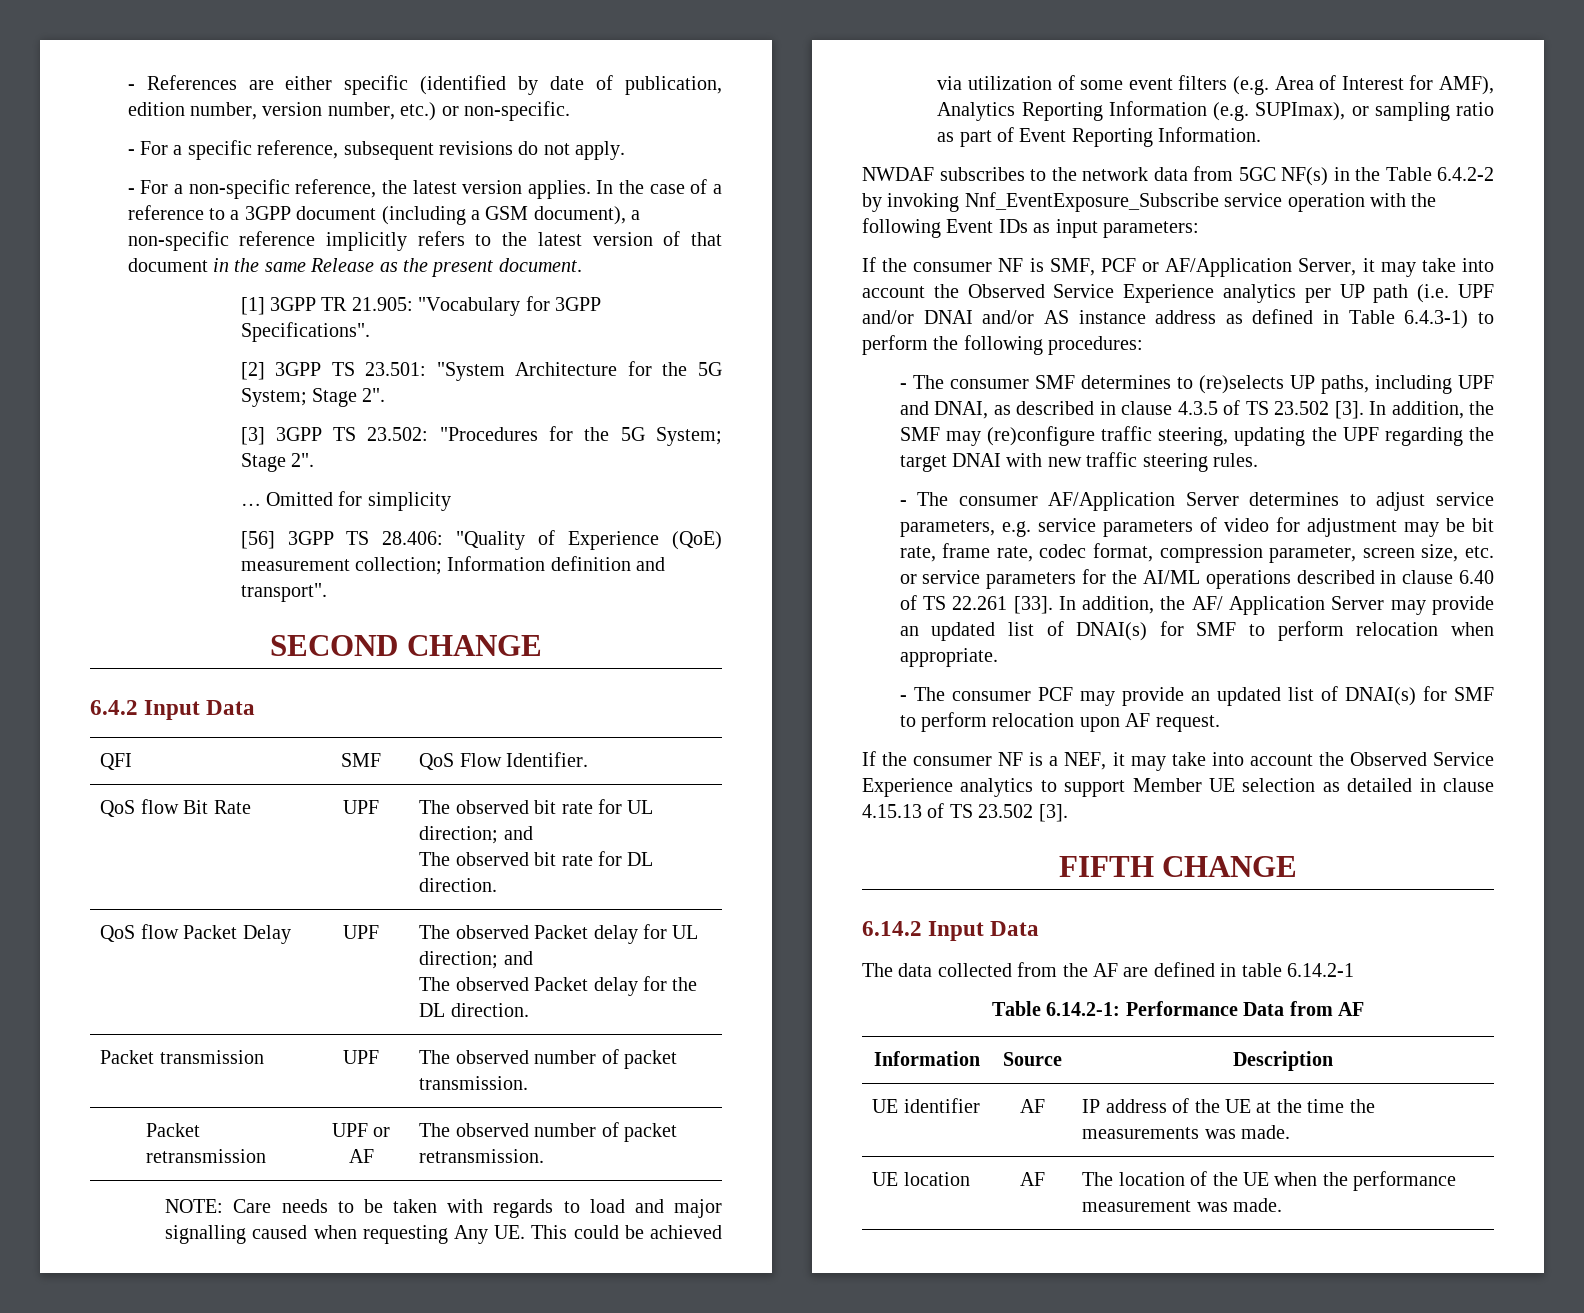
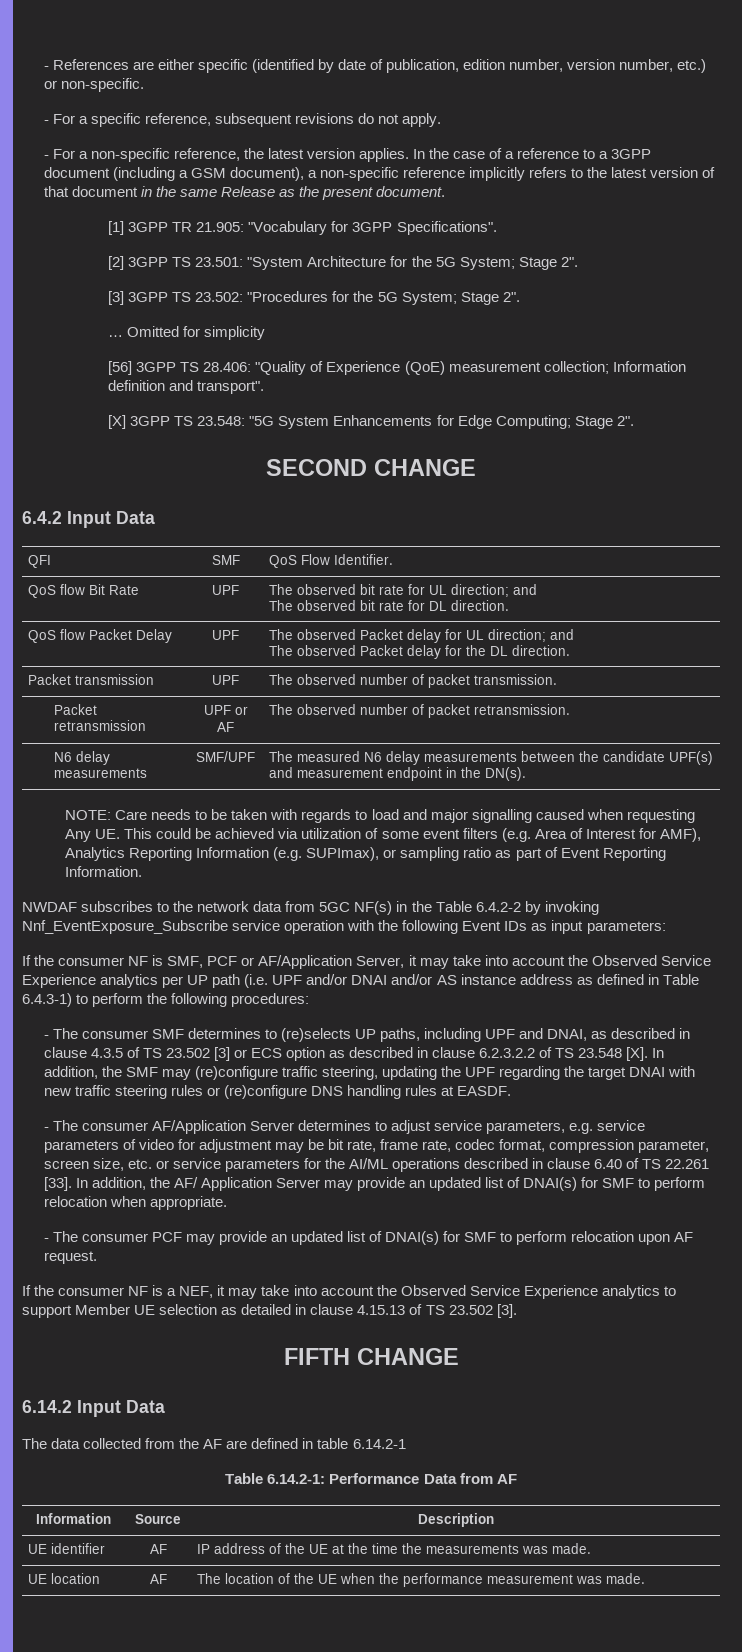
+ [X] 3GPP TS 23.548: "5G System Enhancements for Edge Computing; Stage 2".
+ N6 delay measurements | SMF/UPF | The measured N6 delay measurements between the candidate UPF(s) and measurement endpoint in the DN(s).
- - The consumer SMF determines to (re)selects UP paths, including UPF and DNAI, as described in clause 4.3.5 of TS 23.502 [3]. In addition, the SMF may (re)configure traffic steering, updating the UPF regarding the target DNAI with new traffic steering rules.
+ - The consumer SMF determines to (re)selects UP paths, including UPF and DNAI, as described in clause 4.3.5 of TS 23.502 [3] or ECS option as described in clause 6.2.3.2.2 of TS 23.548 [X]. In addition, the SMF may (re)configure traffic steering, updating the UPF regarding the target DNAI with new traffic steering rules or (re)configure DNS handling rules at EASDF.

